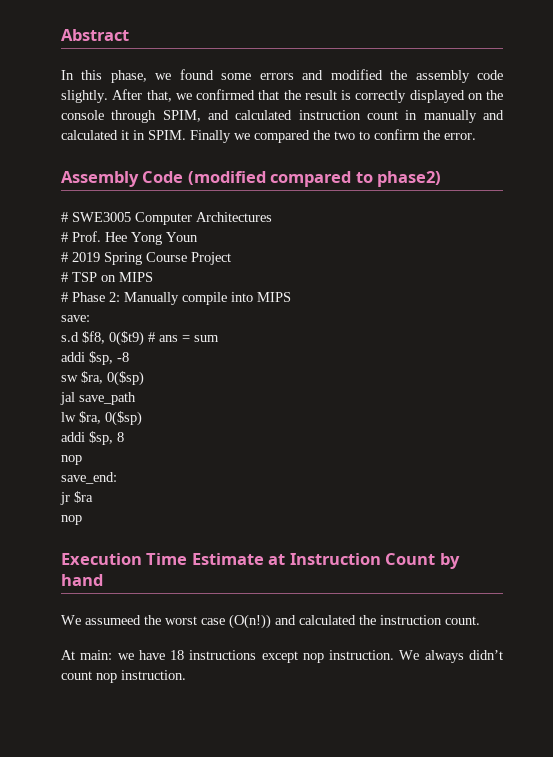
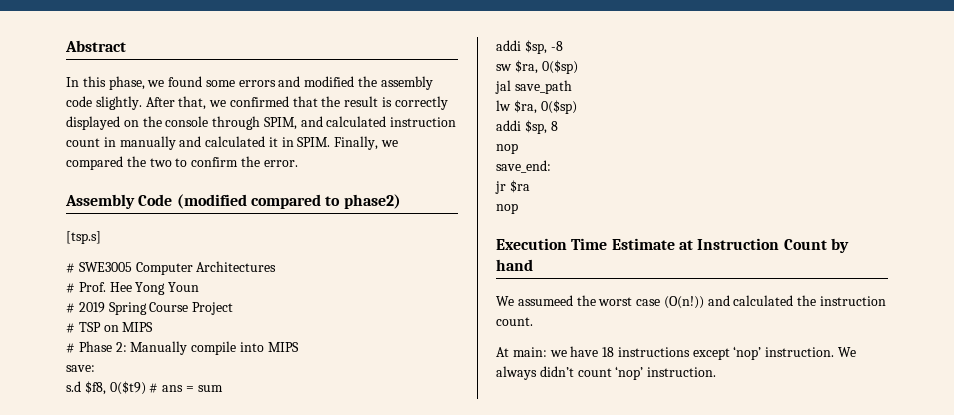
- Finally we compared the two to confirm the error.
+ Finally, we compared the two to confirm the error.
+ [tsp.s]
- At main: we have 18 instructions except nop instruction.
+ At main: we have 18 instructions except ‘nop’ instruction.
- We always didn’t count nop instruction.
+ We always didn’t count ‘nop’ instruction.

